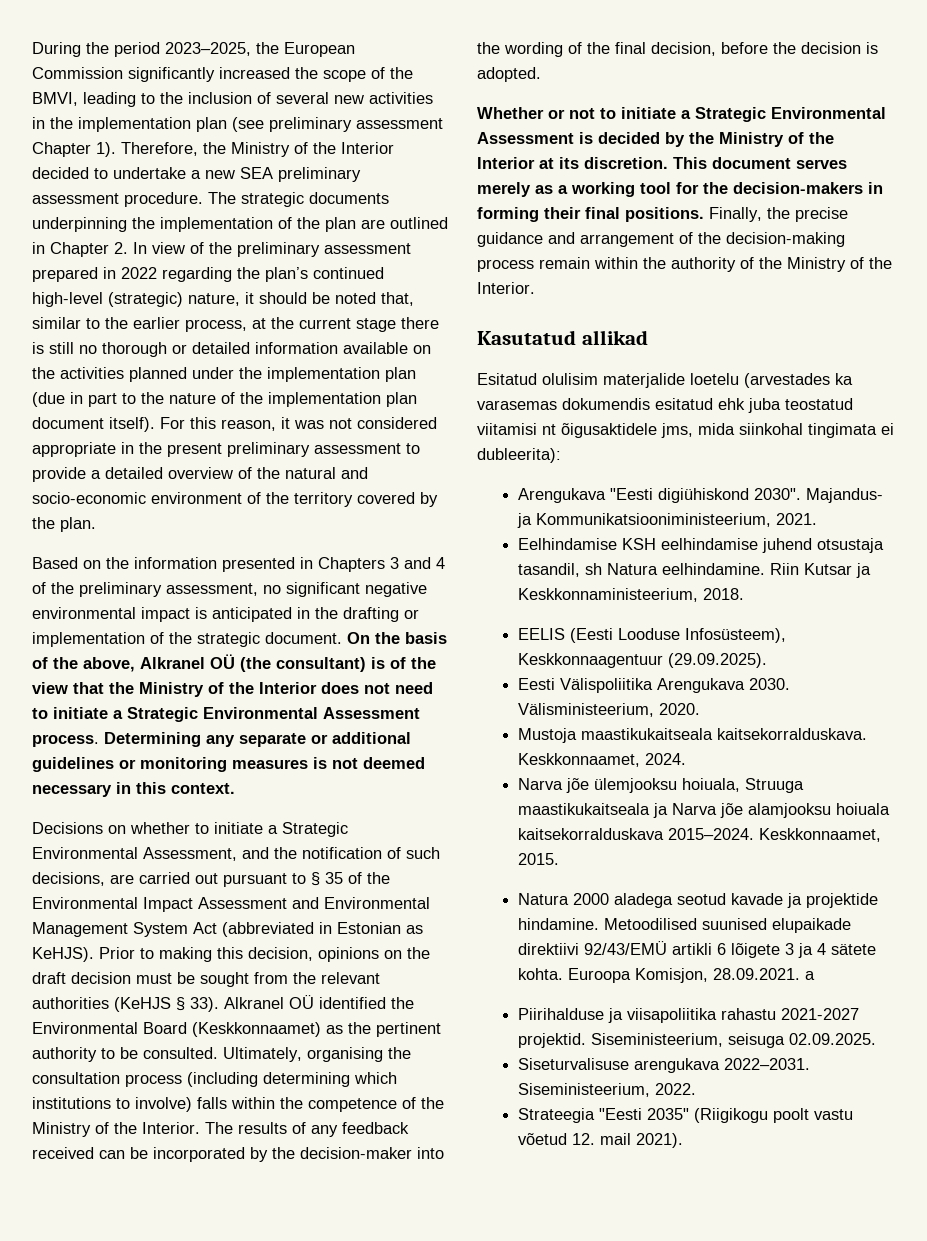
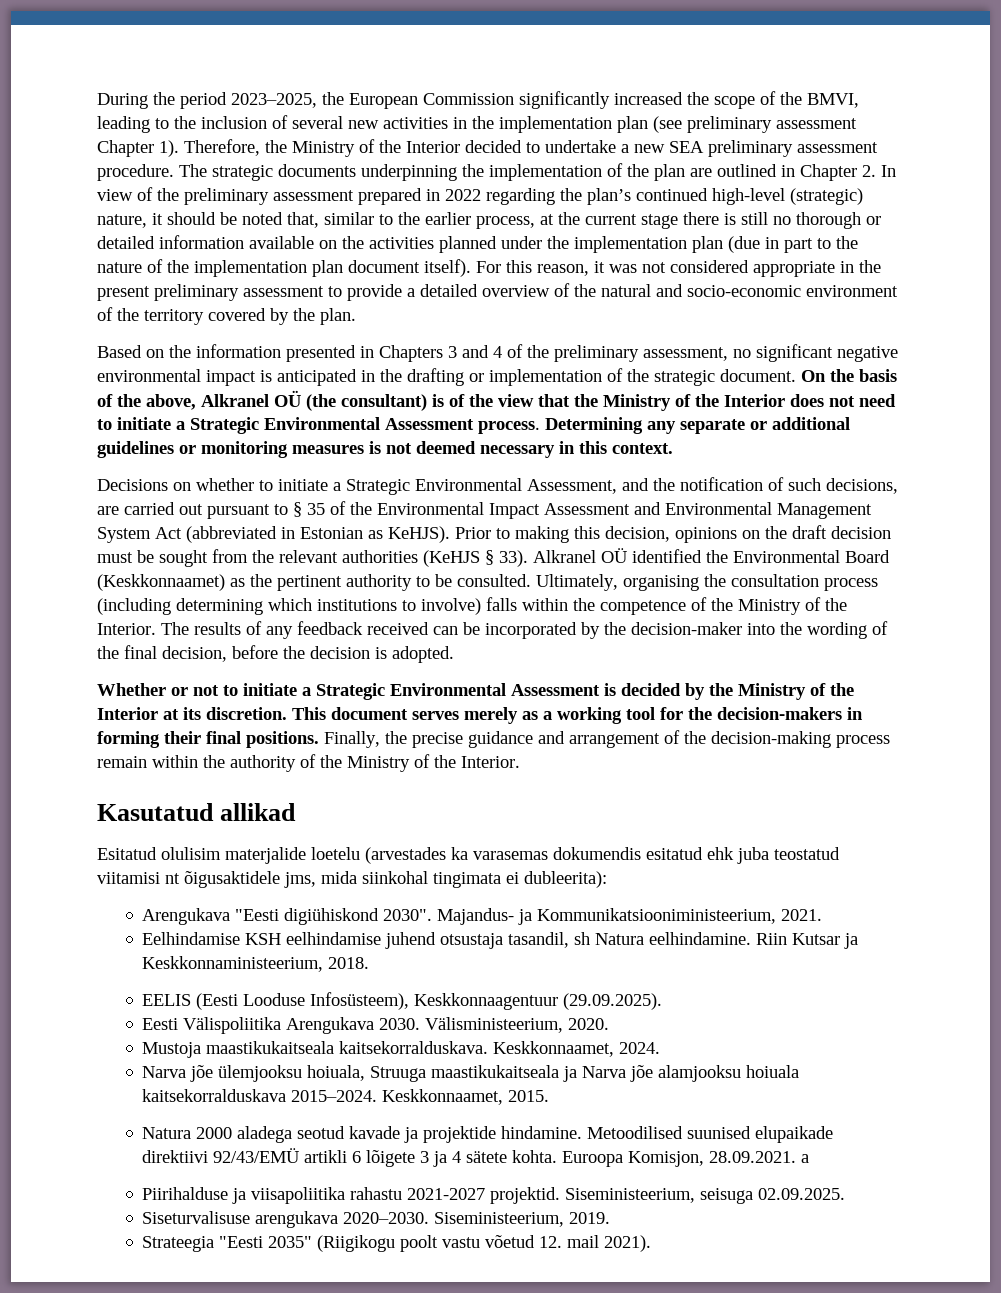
- Siseturvalisuse arengukava 2022–2031. Siseministeerium, 2022.
+ Siseturvalisuse arengukava 2020–2030. Siseministeerium, 2019.

